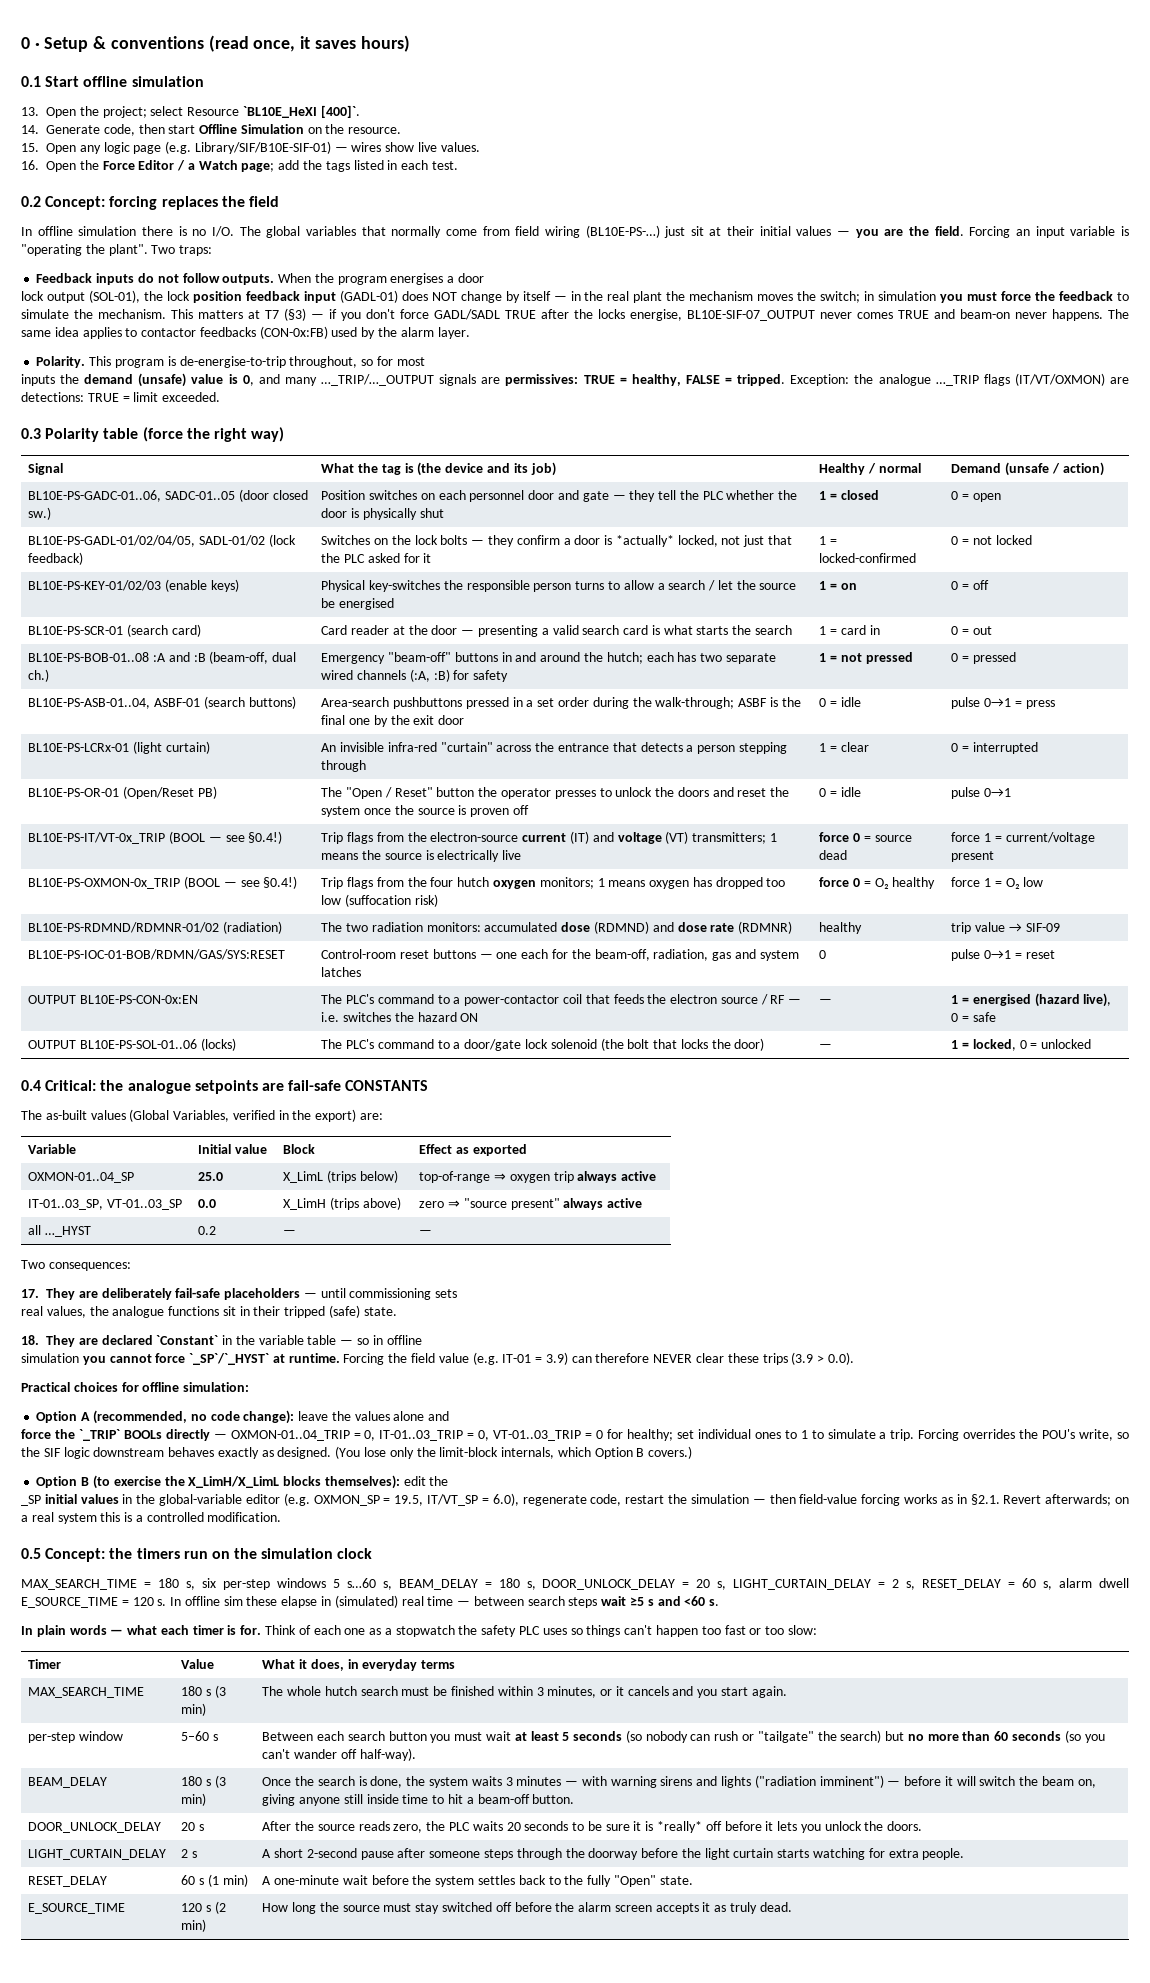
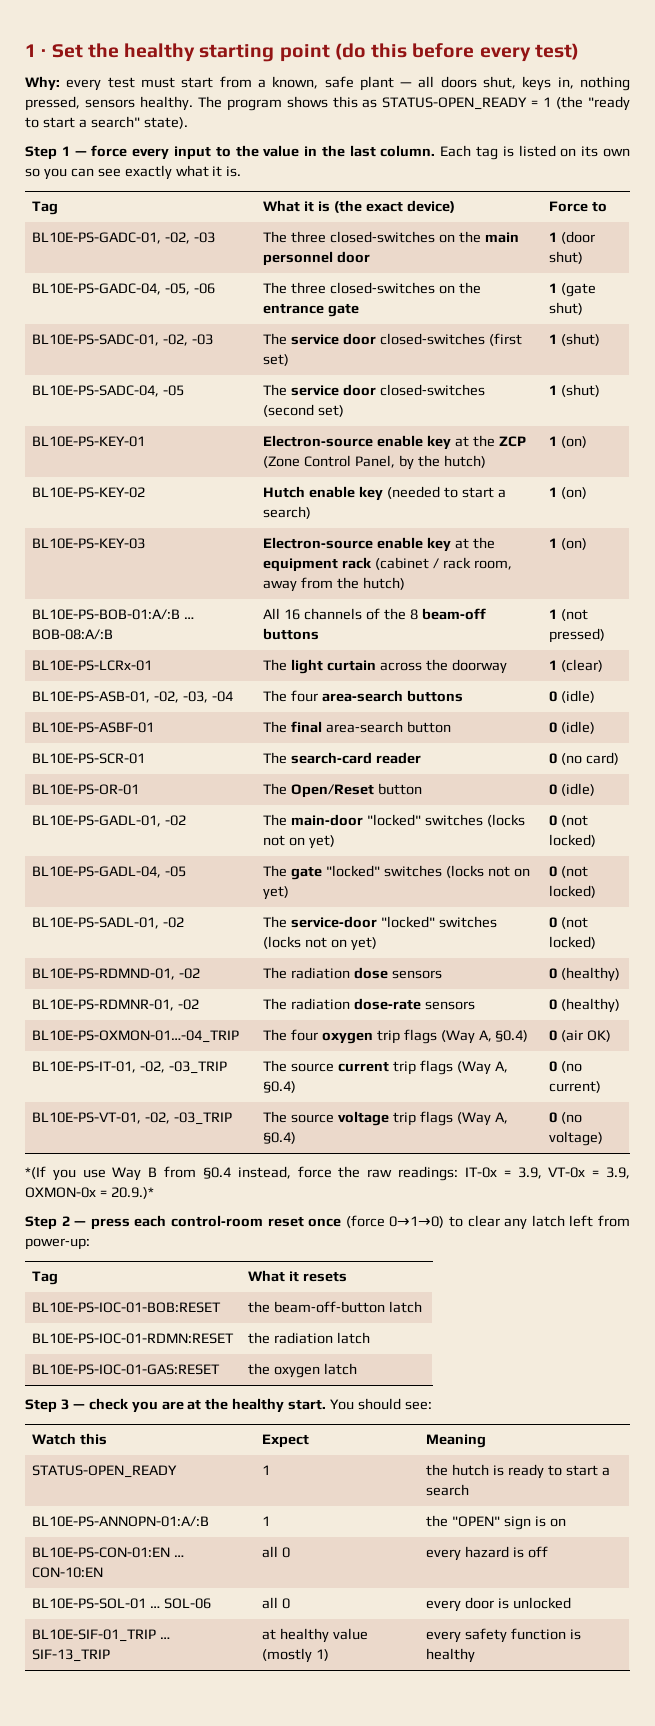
- 0 · Setup & conventions (read once, it saves hours)
- 0.1 Start offline simulation
- 13. Open the project; select Resource `BL10E_HeXI [400]`.
- 14. Generate code, then start Offline Simulation on the resource.
- 15. Open any logic page (e.g. Library/SIF/B10E-SIF-01) — wires show live values.
- 16. Open the Force Editor / a Watch page; add the tags listed in each test.
- 0.2 Concept: forcing replaces the field
- In offline simulation there is no I/O. The global variables that normally come from field wiring (BL10E-PS-…) just sit at their initial values — you are the field. Forcing an input variable is "operating the plant". Two traps:
- Feedback inputs do not follow outputs. When the program energises a door
- lock output (SOL-01), the lock position feedback input (GADL-01) does NOT change by itself — in the real plant the mechanism moves the switch; in simulation you must force the feedback to simulate the mechanism. This matters at T7 (§3) — if you don't force GADL/SADL TRUE after the locks energise, BL10E-SIF-07_OUTPUT never comes TRUE and beam-on never happens. The same idea applies to contactor feedbacks (CON-0x:FB) used by the alarm layer.
- Polarity. This program is de-energise-to-trip throughout, so for most
- inputs the demand (unsafe) value is 0, and many …_TRIP/…_OUTPUT signals are permissives: TRUE = healthy, FALSE = tripped. Exception: the analogue …_TRIP flags (IT/VT/OXMON) are detections: TRUE = limit exceeded.
- 0.3 Polarity table (force the right way)
- Signal | What the tag is (the device and its job) | Healthy / normal | Demand (unsafe / action)
- BL10E-PS-GADC-01..06, SADC-01..05 (door closed sw.) | Position switches on each personnel door and gate — they tell the PLC whether the door is physically shut | 1 = closed | 0 = open
- BL10E-PS-GADL-01/02/04/05, SADL-01/02 (lock feedback) | Switches on the lock bolts — they confirm a door is *actually* locked, not just that the PLC asked for it | 1 = locked-confirmed | 0 = not locked
- BL10E-PS-KEY-01/02/03 (enable keys) | Physical key-switches the responsible person turns to allow a search / let the source be energised | 1 = on | 0 = off
- BL10E-PS-SCR-01 (search card) | Card reader at the door — presenting a valid search card is what starts the search | 1 = card in | 0 = out
- BL10E-PS-BOB-01..08 :A and :B (beam-off, dual ch.) | Emergency "beam-off" buttons in and around the hutch; each has two separate wired channels (:A, :B) for safety | 1 = not pressed | 0 = pressed
- BL10E-PS-ASB-01..04, ASBF-01 (search buttons) | Area-search pushbuttons pressed in a set order during the walk-through; ASBF is the final one by the exit door | 0 = idle | pulse 0→1 = press
- BL10E-PS-LCRx-01 (light curtain) | An invisible infra-red "curtain" across the entrance that detects a person stepping through | 1 = clear | 0 = interrupted
- BL10E-PS-OR-01 (Open/Reset PB) | The "Open / Reset" button the operator presses to unlock the doors and reset the system once the source is proven off | 0 = idle | pulse 0→1
- BL10E-PS-IT/VT-0x_TRIP (BOOL — see §0.4!) | Trip flags from the electron-source current (IT) and voltage (VT) transmitters; 1 means the source is electrically live | force 0 = source dead | force 1 = current/voltage present
- BL10E-PS-OXMON-0x_TRIP (BOOL — see §0.4!) | Trip flags from the four hutch oxygen monitors; 1 means oxygen has dropped too low (suffocation risk) | force 0 = O₂ healthy | force 1 = O₂ low
- BL10E-PS-RDMND/RDMNR-01/02 (radiation) | The two radiation monitors: accumulated dose (RDMND) and dose rate (RDMNR) | healthy | trip value → SIF-09
- BL10E-PS-IOC-01-BOB/RDMN/GAS/SYS:RESET | Control-room reset buttons — one each for the beam-off, radiation, gas and system latches | 0 | pulse 0→1 = reset
- OUTPUT BL10E-PS-CON-0x:EN | The PLC's command to a power-contactor coil that feeds the electron source / RF — i.e. switches the hazard ON | — | 1 = energised (hazard live), 0 = safe
- OUTPUT BL10E-PS-SOL-01..06 (locks) | The PLC's command to a door/gate lock solenoid (the bolt that locks the door) | — | 1 = locked, 0 = unlocked
- 0.4 Critical: the analogue setpoints are fail-safe CONSTANTS
- The as-built values (Global Variables, verified in the export) are:
- Variable | Initial value | Block | Effect as exported
- OXMON-01..04_SP | 25.0 | X_LimL (trips below) | top-of-range ⇒ oxygen trip always active
- IT-01..03_SP, VT-01..03_SP | 0.0 | X_LimH (trips above) | zero ⇒ "source present" always active
- all …_HYST | 0.2 | — | —
- Two consequences:
- 17. They are deliberately fail-safe placeholders — until commissioning sets
- real values, the analogue functions sit in their tripped (safe) state.
- 18. They are declared `Constant` in the variable table — so in offline
- simulation you cannot force `_SP`/`_HYST` at runtime. Forcing the field value (e.g. IT-01 = 3.9) can therefore NEVER clear these trips (3.9 > 0.0).
- Practical choices for offline simulation:
- Option A (recommended, no code change): leave the values alone and
- force the `_TRIP` BOOLs directly — OXMON-01..04_TRIP = 0, IT-01..03_TRIP = 0, VT-01..03_TRIP = 0 for healthy; set individual ones to 1 to simulate a trip. Forcing overrides the POU's write, so the SIF logic downstream behaves exactly as designed. (You lose only the limit-block internals, which Option B covers.)
- Option B (to exercise the X_LimH/X_LimL blocks themselves): edit the
- _SP initial values in the global-variable editor (e.g. OXMON_SP = 19.5, IT/VT_SP = 6.0), regenerate code, restart the simulation — then field-value forcing works as in §2.1. Revert afterwards; on a real system this is a controlled modification.
- 0.5 Concept: the timers run on the simulation clock
- MAX_SEARCH_TIME = 180 s, six per-step windows 5 s…60 s, BEAM_DELAY = 180 s, DOOR_UNLOCK_DELAY = 20 s, LIGHT_CURTAIN_DELAY = 2 s, RESET_DELAY = 60 s, alarm dwell E_SOURCE_TIME = 120 s. In offline sim these elapse in (simulated) real time — between search steps wait ≥5 s and <60 s.
- In plain words — what each timer is for. Think of each one as a stopwatch the safety PLC uses so things can't happen too fast or too slow:
- Timer | Value | What it does, in everyday terms
- MAX_SEARCH_TIME | 180 s (3 min) | The whole hutch search must be finished within 3 minutes, or it cancels and you start again.
- per-step window | 5–60 s | Between each search button you must wait at least 5 seconds (so nobody can rush or "tailgate" the search) but no more than 60 seconds (so you can't wander off half-way).
- BEAM_DELAY | 180 s (3 min) | Once the search is done, the system waits 3 minutes — with warning sirens and lights ("radiation imminent") — before it will switch the beam on, giving anyone still inside time to hit a beam-off button.
- DOOR_UNLOCK_DELAY | 20 s | After the source reads zero, the PLC waits 20 seconds to be sure it is *really* off before it lets you unlock the doors.
- LIGHT_CURTAIN_DELAY | 2 s | A short 2-second pause after someone steps through the doorway before the light curtain starts watching for extra people.
- RESET_DELAY | 60 s (1 min) | A one-minute wait before the system settles back to the fully "Open" state.
- E_SOURCE_TIME | 120 s (2 min) | How long the source must stay switched off before the alarm screen accepts it as truly dead.
+ 1 · Set the healthy starting point (do this before every test)
+ Why: every test must start from a known, safe plant — all doors shut, keys in, nothing pressed, sensors healthy. The program shows this as STATUS-OPEN_READY = 1 (the "ready to start a search" state).
+ Step 1 — force every input to the value in the last column. Each tag is listed on its own so you can see exactly what it is.
+ Tag | What it is (the exact device) | Force to
+ BL10E-PS-GADC-01, -02, -03 | The three closed‑switches on the main personnel door | 1 (door shut)
+ BL10E-PS-GADC-04, -05, -06 | The three closed‑switches on the entrance gate | 1 (gate shut)
+ BL10E-PS-SADC-01, -02, -03 | The service door closed‑switches (first set) | 1 (shut)
+ BL10E-PS-SADC-04, -05 | The service door closed‑switches (second set) | 1 (shut)
+ BL10E-PS-KEY-01 | Electron‑source enable key at the ZCP (Zone Control Panel, by the hutch) | 1 (on)
+ BL10E-PS-KEY-02 | Hutch enable key (needed to start a search) | 1 (on)
+ BL10E-PS-KEY-03 | Electron‑source enable key at the equipment rack (cabinet / rack room, away from the hutch) | 1 (on)
+ BL10E-PS-BOB-01:A/:B … BOB-08:A/:B | All 16 channels of the 8 beam‑off buttons | 1 (not pressed)
+ BL10E-PS-LCRx-01 | The light curtain across the doorway | 1 (clear)
+ BL10E-PS-ASB-01, -02, -03, -04 | The four area‑search buttons | 0 (idle)
+ BL10E-PS-ASBF-01 | The final area‑search button | 0 (idle)
+ BL10E-PS-SCR-01 | The search‑card reader | 0 (no card)
+ BL10E-PS-OR-01 | The Open/Reset button | 0 (idle)
+ BL10E-PS-GADL-01, -02 | The main‑door "locked" switches (locks not on yet) | 0 (not locked)
+ BL10E-PS-GADL-04, -05 | The gate "locked" switches (locks not on yet) | 0 (not locked)
+ BL10E-PS-SADL-01, -02 | The service‑door "locked" switches (locks not on yet) | 0 (not locked)
+ BL10E-PS-RDMND-01, -02 | The radiation dose sensors | 0 (healthy)
+ BL10E-PS-RDMNR-01, -02 | The radiation dose‑rate sensors | 0 (healthy)
+ BL10E-PS-OXMON-01…-04_TRIP | The four oxygen trip flags (Way A, §0.4) | 0 (air OK)
+ BL10E-PS-IT-01, -02, -03_TRIP | The source current trip flags (Way A, §0.4) | 0 (no current)
+ BL10E-PS-VT-01, -02, -03_TRIP | The source voltage trip flags (Way A, §0.4) | 0 (no voltage)
+ *(If you use Way B from §0.4 instead, force the raw readings: IT-0x = 3.9, VT-0x = 3.9, OXMON-0x = 20.9.)*
+ Step 2 — press each control‑room reset once (force 0→1→0) to clear any latch left from power‑up:
+ Tag | What it resets
+ BL10E-PS-IOC-01-BOB:RESET | the beam‑off‑button latch
+ BL10E-PS-IOC-01-RDMN:RESET | the radiation latch
+ BL10E-PS-IOC-01-GAS:RESET | the oxygen latch
+ Step 3 — check you are at the healthy start. You should see:
+ Watch this | Expect | Meaning
+ STATUS-OPEN_READY | 1 | the hutch is ready to start a search
+ BL10E-PS-ANNOPN-01:A/:B | 1 | the "OPEN" sign is on
+ BL10E-PS-CON-01:EN … CON-10:EN | all 0 | every hazard is off
+ BL10E-PS-SOL-01 … SOL-06 | all 0 | every door is unlocked
+ BL10E-SIF-01_TRIP … SIF-13_TRIP | at healthy value (mostly 1) | every safety function is healthy

